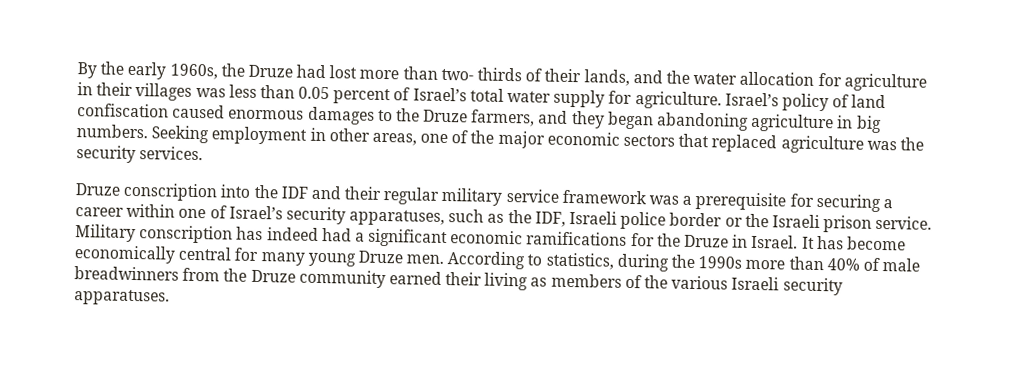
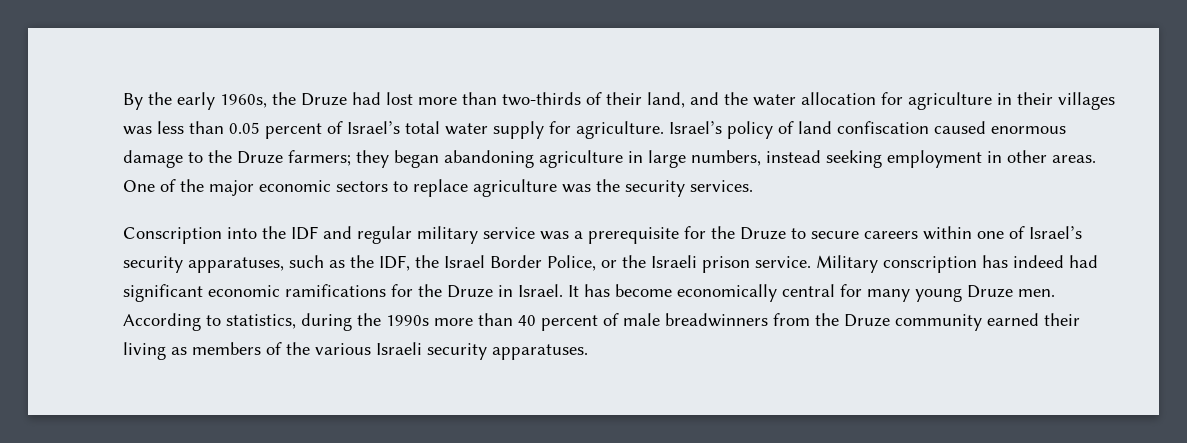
- By the early 1960s, the Druze had lost more than two- thirds of their lands, and the water allocation for agriculture in their villages was less than 0.05 percent of Israel’s total water supply for agriculture.
+ By the early 1960s, the Druze had lost more than two-thirds of their land, and the water allocation for agriculture in their villages was less than 0.05 percent of Israel’s total water supply for agriculture.
- Israel’s policy of land confiscation caused enormous damages to the Druze farmers, and they began abandoning agriculture in big numbers. Seeking employment in other areas, one of the major economic sectors that replaced agriculture was the security services.
+ Israel’s policy of land confiscation caused enormous damage to the Druze farmers; they began abandoning agriculture in large numbers, instead seeking employment in other areas. One of the major economic sectors to replace agriculture was the security services.
- Druze conscription into the IDF and their regular military service framework was a prerequisite for securing a career within one of Israel’s security apparatuses, such as the IDF, Israeli police border or the Israeli prison service.
+ Conscription into the IDF and regular military service was a prerequisite for the Druze to secure careers within one of Israel’s security apparatuses, such as the IDF, the Israel Border Police, or the Israeli prison service.
- Military conscription has indeed had a significant economic ramifications for the Druze in Israel.
+ Military conscription has indeed had significant economic ramifications for the Druze in Israel.
- According to statistics, during the 1990s more than 40% of male breadwinners from the Druze community earned their living as members of the various Israeli security apparatuses.
+ According to statistics, during the 1990s more than 40 percent of male breadwinners from the Druze community earned their living as members of the various Israeli security apparatuses.

